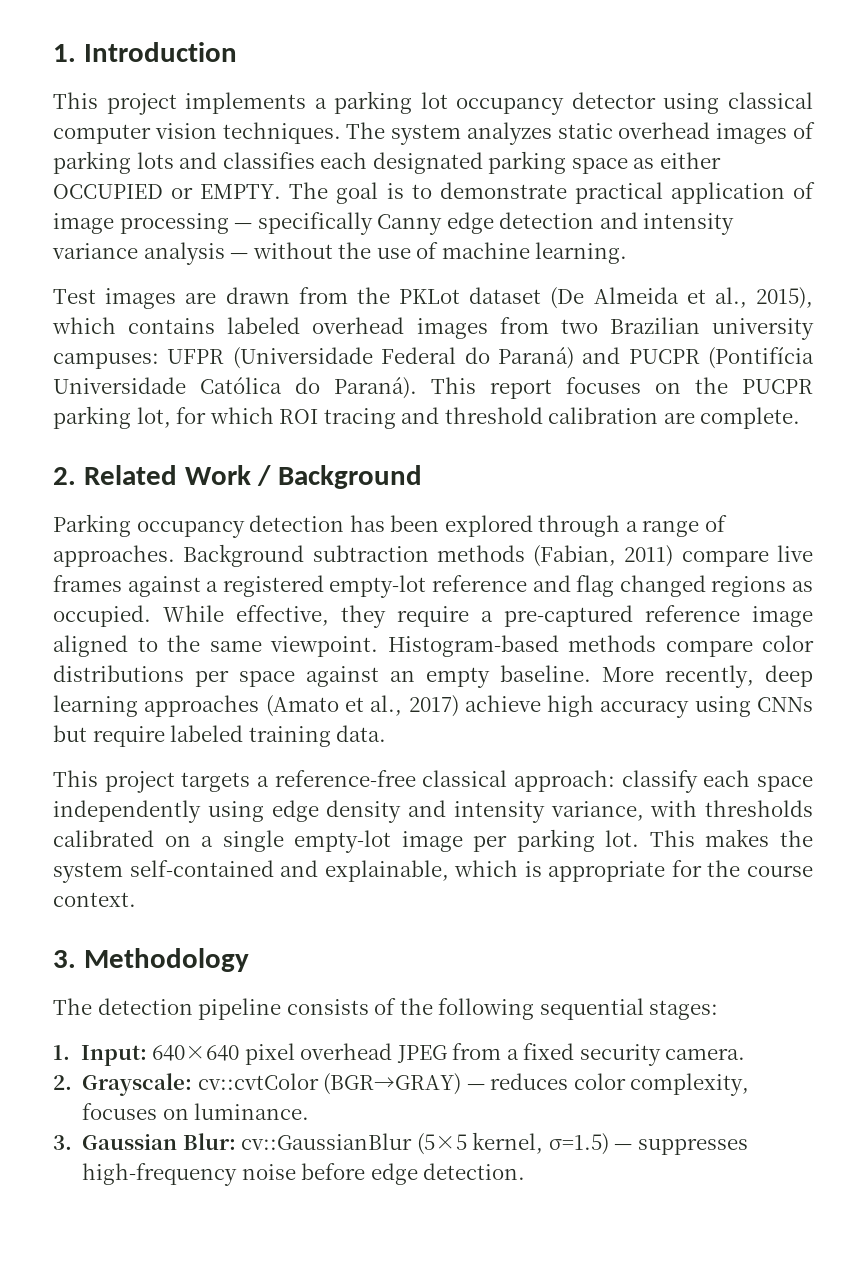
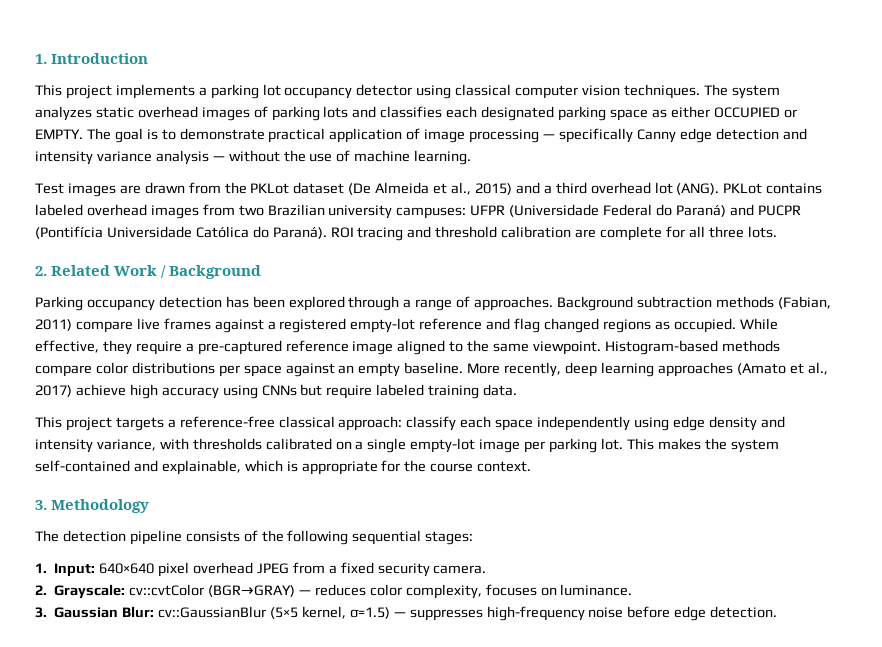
- Test images are drawn from the PKLot dataset (De Almeida et al., 2015), which contains labeled overhead images from two Brazilian university campuses: UFPR (Universidade Federal do Paraná) and PUCPR (Pontifícia Universidade Católica do Paraná).
+ Test images are drawn from the PKLot dataset (De Almeida et al., 2015) and a third overhead lot (ANG). PKLot contains labeled overhead images from two Brazilian university campuses: UFPR (Universidade Federal do Paraná) and PUCPR (Pontifícia Universidade Católica do Paraná).
- This report focuses on the PUCPR parking lot, for which ROI tracing and threshold calibration are complete.
+ ROI tracing and threshold calibration are complete for all three lots.

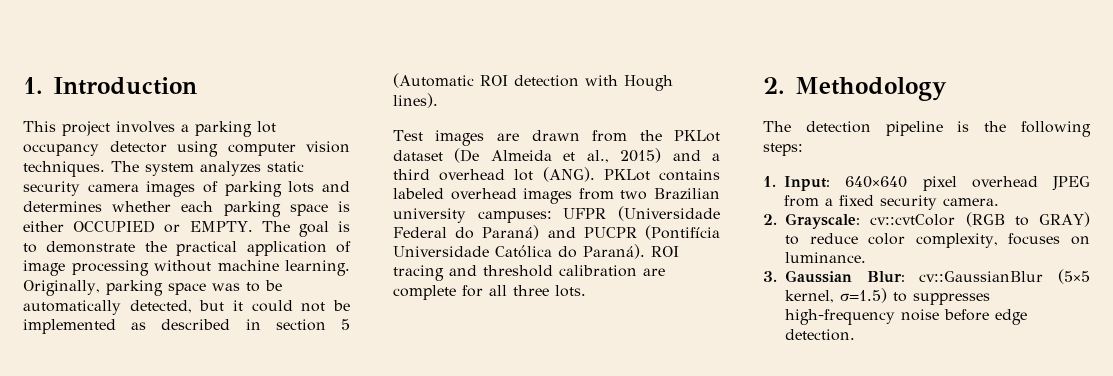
- This project implements a parking lot occupancy detector using classical computer vision techniques.
+ This project involves a parking lot occupancy detector using computer vision techniques.
- The system analyzes static overhead images of parking lots and classifies each designated parking space as either OCCUPIED or EMPTY.
+ The system analyzes static security camera images of parking lots and determines whether each parking space is either OCCUPIED or EMPTY.
- The goal is to demonstrate practical application of image processing — specifically Canny edge detection and intensity variance analysis — without the use of machine learning.
+ The goal is to demonstrate the practical application of image processing without machine learning. Originally, parking space was to be automatically detected, but it could not be implemented as described in section 5 (Automatic ROI detection with Hough lines).
- 2. Related Work / Background
- Parking occupancy detection has been explored through a range of approaches. Background subtraction methods (Fabian, 2011) compare live frames against a registered empty-lot reference and flag changed regions as occupied. While effective, they require a pre-captured reference image aligned to the same viewpoint. Histogram-based methods compare color distributions per space against an empty baseline. More recently, deep learning approaches (Amato et al., 2017) achieve high accuracy using CNNs but require labeled training data.
- This project targets a reference-free classical approach: classify each space independently using edge density and intensity variance, with thresholds calibrated on a single empty-lot image per parking lot. This makes the system self-contained and explainable, which is appropriate for the course context.
- 3. Methodology
- The detection pipeline consists of the following sequential stages:
+ 2. Methodology
+ The detection pipeline is the following steps:
- 2. Grayscale: cv::cvtColor (BGR→GRAY) — reduces color complexity, focuses on luminance.
+ 2. Grayscale: cv::cvtColor (RGB to GRAY) to reduce color complexity, focuses on luminance.
- 3. Gaussian Blur: cv::GaussianBlur (5×5 kernel, σ=1.5) — suppresses high-frequency noise before edge detection.
+ 3. Gaussian Blur: cv::GaussianBlur (5×5 kernel, σ=1.5) to suppresses high-frequency noise before edge detection.

